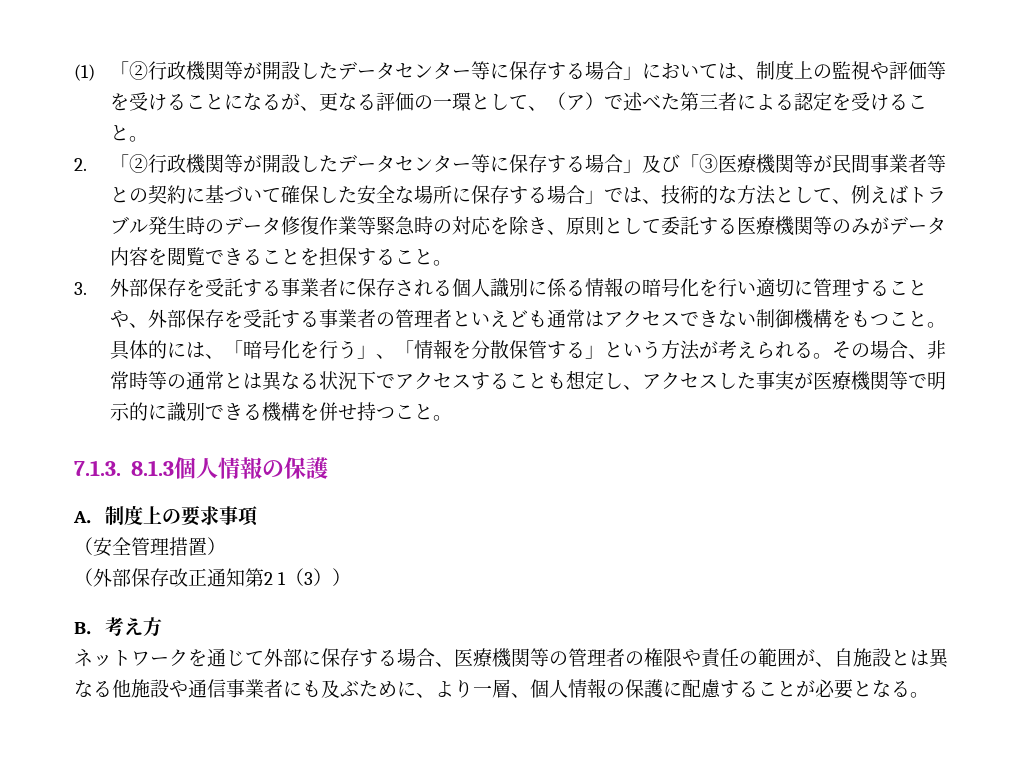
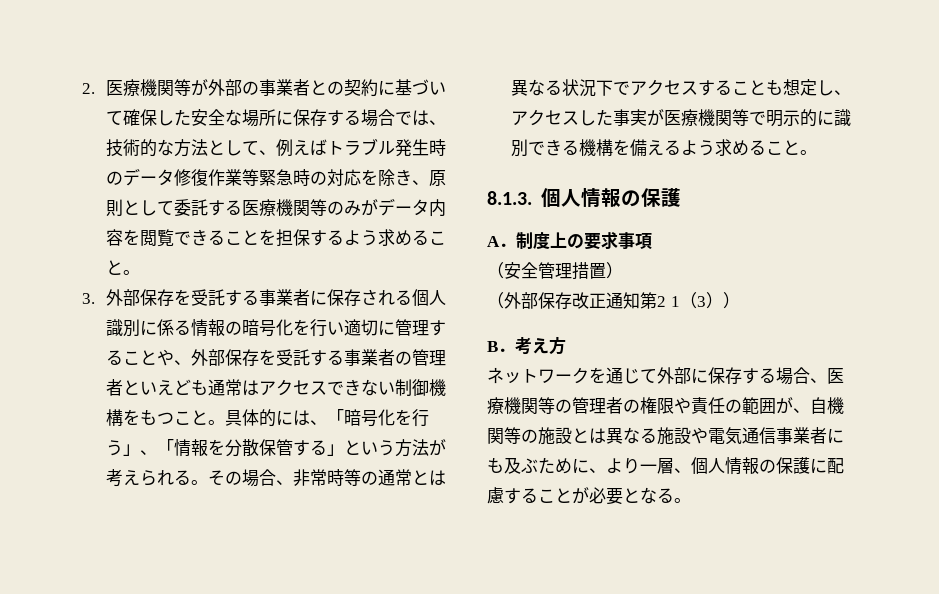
- (1)「②行政機関等が開設したデータセンター等に保存する場合」においては、制度上の監視や評価等を受けることになるが、更なる評価の一環として、（ア）で述べた第三者による認定を受けること。
- 2.「②行政機関等が開設したデータセンター等に保存する場合」及び「③医療機関等が民間事業者等との契約に基づいて確保した安全な場所に保存する場合」では、技術的な方法として、例えばトラブル発生時のデータ修復作業等緊急時の対応を除き、原則として委託する医療機関等のみがデータ内容を閲覧できることを担保すること。
+ 2.医療機関等が外部の事業者との契約に基づいて確保した安全な場所に保存する場合では、技術的な方法として、例えばトラブル発生時のデータ修復作業等緊急時の対応を除き、原則として委託する医療機関等のみがデータ内容を閲覧できることを担保するよう求めること。
- その場合、非常時等の通常とは異なる状況下でアクセスすることも想定し、アクセスした事実が医療機関等で明示的に識別できる機構を併せ持つこと。
- 7.1.3. 8.1.3個人情報の保護
+ その場合、非常時等の通常とは異なる状況下でアクセスすることも想定し、アクセスした事実が医療機関等で明示的に識別できる機構を備えるよう求めること。
+ 8.1.3.個人情報の保護
- ネットワークを通じて外部に保存する場合、医療機関等の管理者の権限や責任の範囲が、自施設とは異なる他施設や通信事業者にも及ぶために、より一層、個人情報の保護に配慮することが必要となる。
+ ネットワークを通じて外部に保存する場合、医療機関等の管理者の権限や責任の範囲が、自機関等の施設とは異なる施設や電気通信事業者にも及ぶために、より一層、個人情報の保護に配慮することが必要となる。

